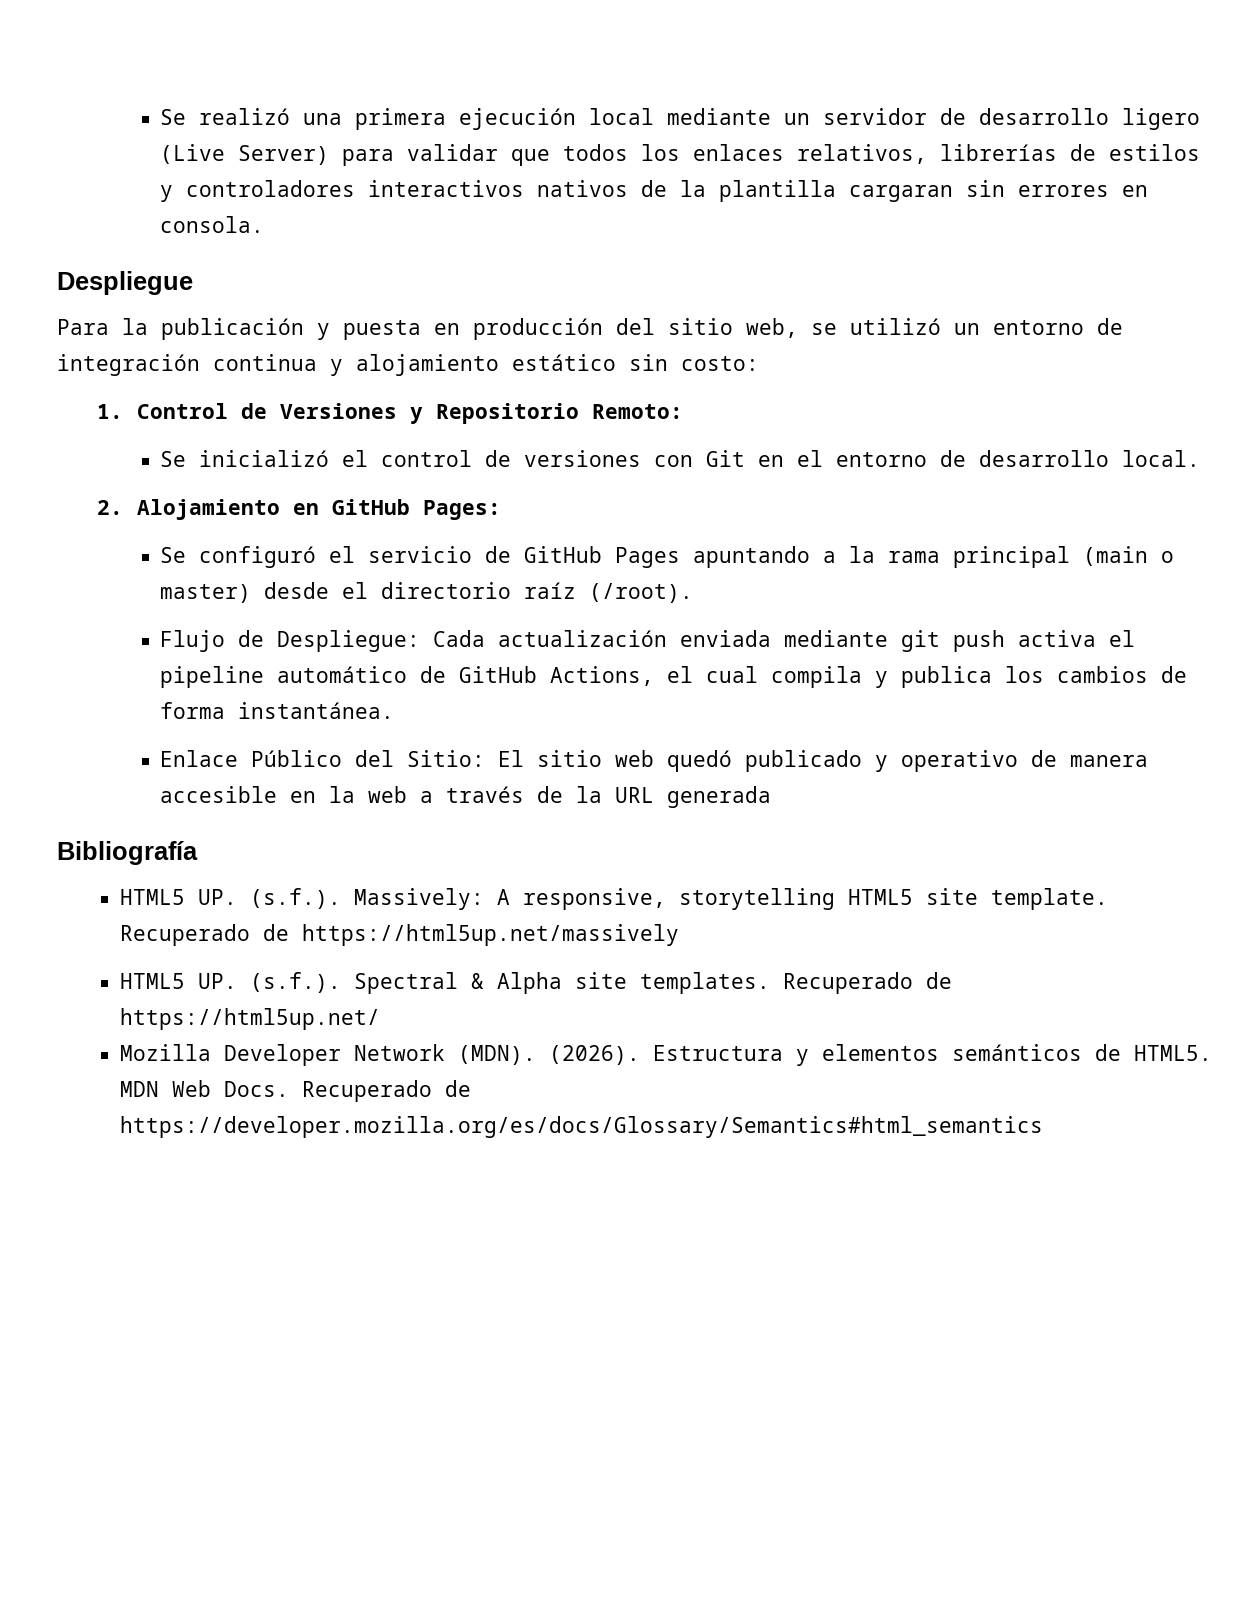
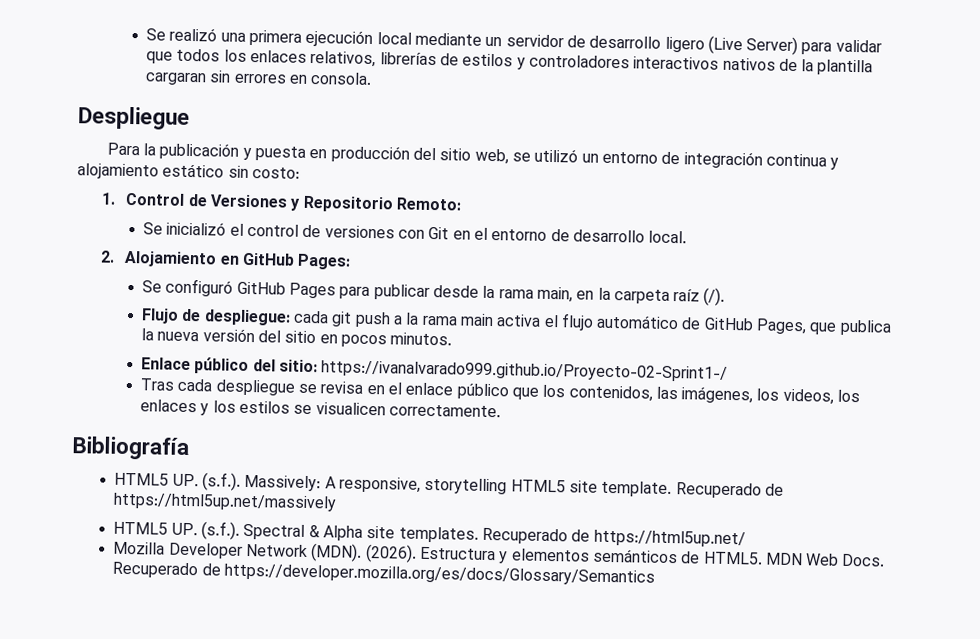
- Se configuró el servicio de GitHub Pages apuntando a la rama principal (main o master) desde el directorio raíz (/root).
- Flujo de Despliegue: Cada actualización enviada mediante git push activa el pipeline automático de GitHub Actions, el cual compila y publica los cambios de forma instantánea.
- Enlace Público del Sitio: El sitio web quedó publicado y operativo de manera accesible en la web a través de la URL generada
+ Se configuró GitHub Pages para publicar desde la rama main, en la carpeta raíz (/).
+ Flujo de despliegue: cada git push a la rama main activa el flujo automático de GitHub Pages, que publica la nueva versión del sitio en pocos minutos.
+ Enlace público del sitio: https://ivanalvarado999.github.io/Proyecto-02-Sprint1-/
+ Tras cada despliegue se revisa en el enlace público que los contenidos, las imágenes, los videos, los enlaces y los estilos se visualicen correctamente.
- Recuperado de https://developer.mozilla.org/es/docs/Glossary/Semantics#html_semantics
+ Recuperado de https://developer.mozilla.org/es/docs/Glossary/Semantics

